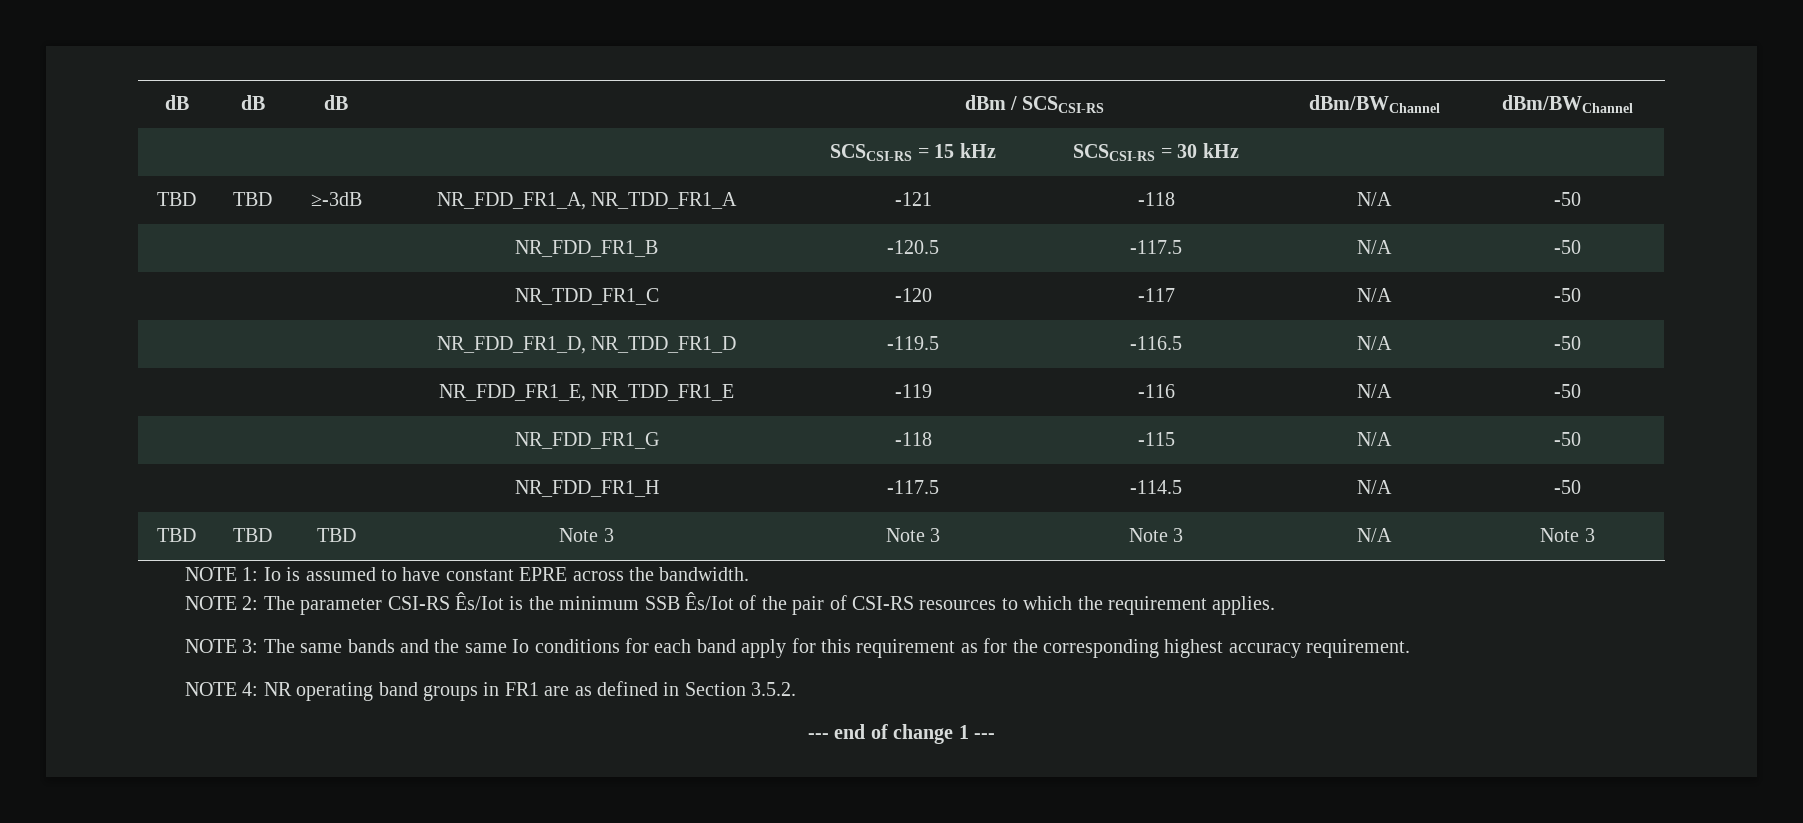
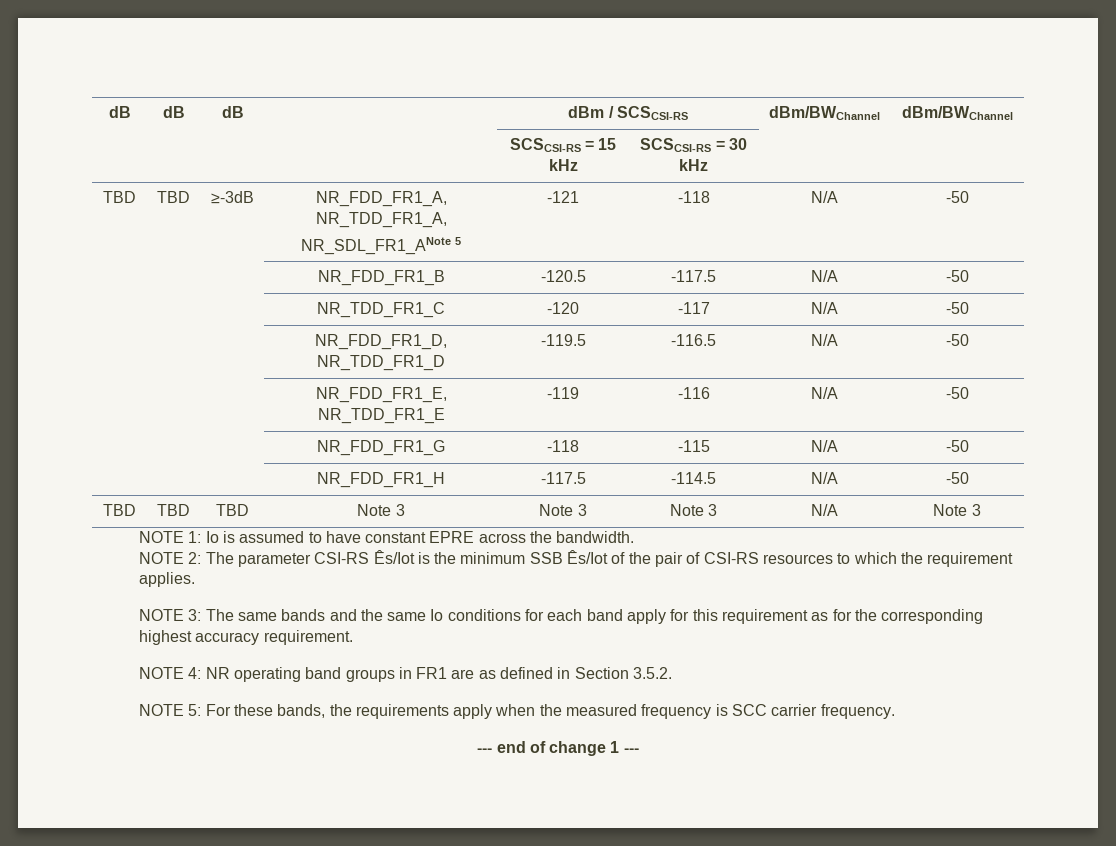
- TBD | TBD | ≥-3dB | NR_FDD_FR1_A, NR_TDD_FR1_A | -121 | -118 | N/A | -50
+ TBD | TBD | ≥-3dB | NR_FDD_FR1_A, NR_TDD_FR1_A,
+ NR_SDL_FR1_ANote 5 | -121 | -118 | N/A | -50
+ NOTE 5: For these bands, the requirements apply when the measured frequency is SCC carrier frequency.

